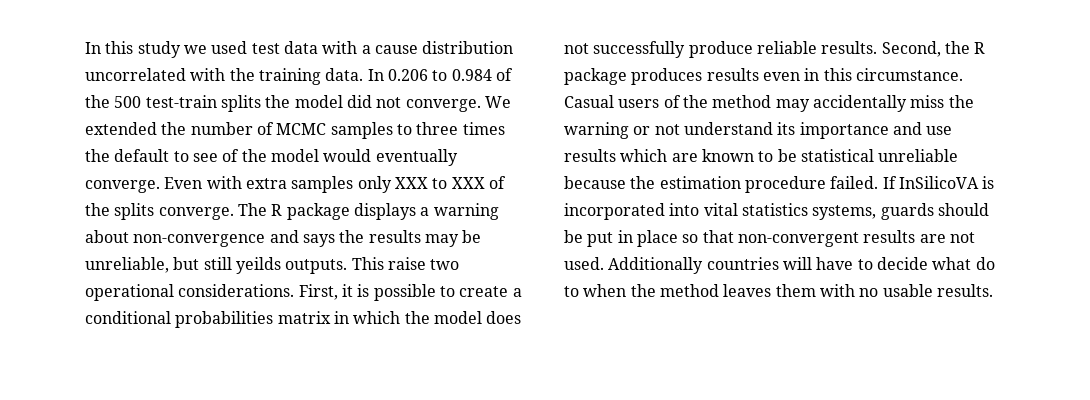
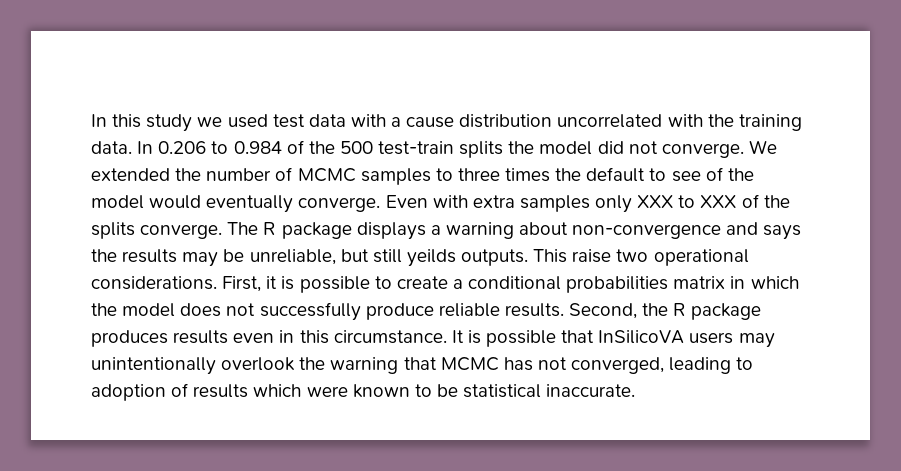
- Casual users of the method may accidentally miss the warning or not understand its importance and use results which are known to be statistical unreliable because the estimation procedure failed. If InSilicoVA is incorporated into vital statistics systems, guards should be put in place so that non-convergent results are not used. Additionally countries will have to decide what do to when the method leaves them with no usable results.
+ It is possible that InSilicoVA users may unintentionally overlook the warning that MCMC has not converged, leading to adoption of results which were known to be statistical inaccurate.

